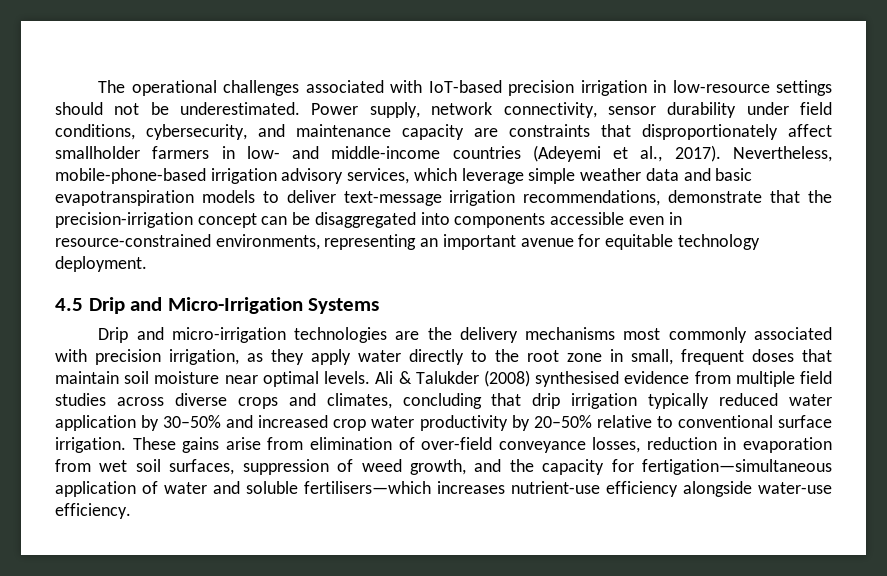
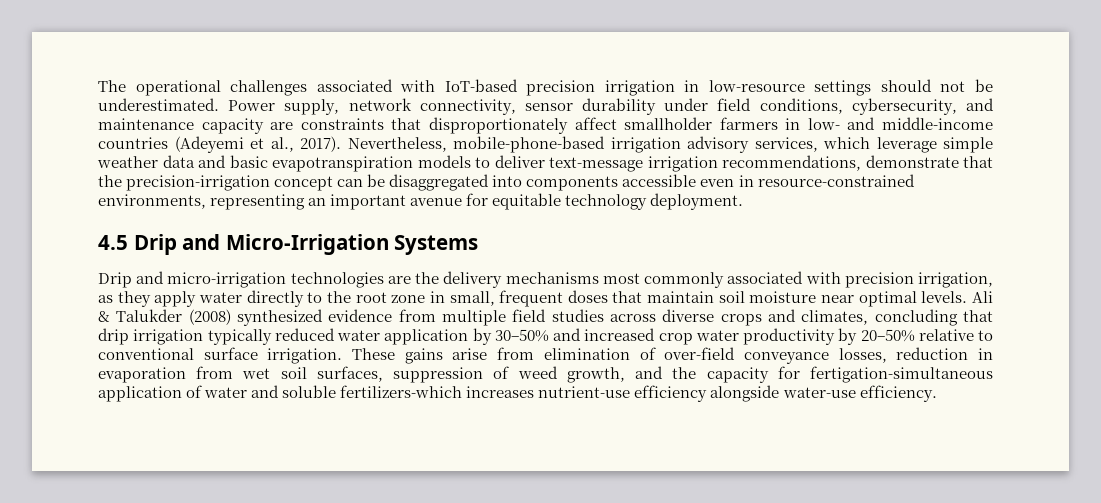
- Ali & Talukder (2008) synthesised evidence from multiple field studies across diverse crops and climates, concluding that drip irrigation typically reduced water application by 30–50% and increased crop water productivity by 20–50% relative to conventional surface irrigation.
+ Ali & Talukder (2008) synthesized evidence from multiple field studies across diverse crops and climates, concluding that drip irrigation typically reduced water application by 30–50% and increased crop water productivity by 20–50% relative to conventional surface irrigation.
- These gains arise from elimination of over-field conveyance losses, reduction in evaporation from wet soil surfaces, suppression of weed growth, and the capacity for fertigation—simultaneous application of water and soluble fertilisers—which increases nutrient-use efficiency alongside water-use efficiency.
+ These gains arise from elimination of over-field conveyance losses, reduction in evaporation from wet soil surfaces, suppression of weed growth, and the capacity for fertigation-simultaneous application of water and soluble fertilizers-which increases nutrient-use efficiency alongside water-use efficiency.

